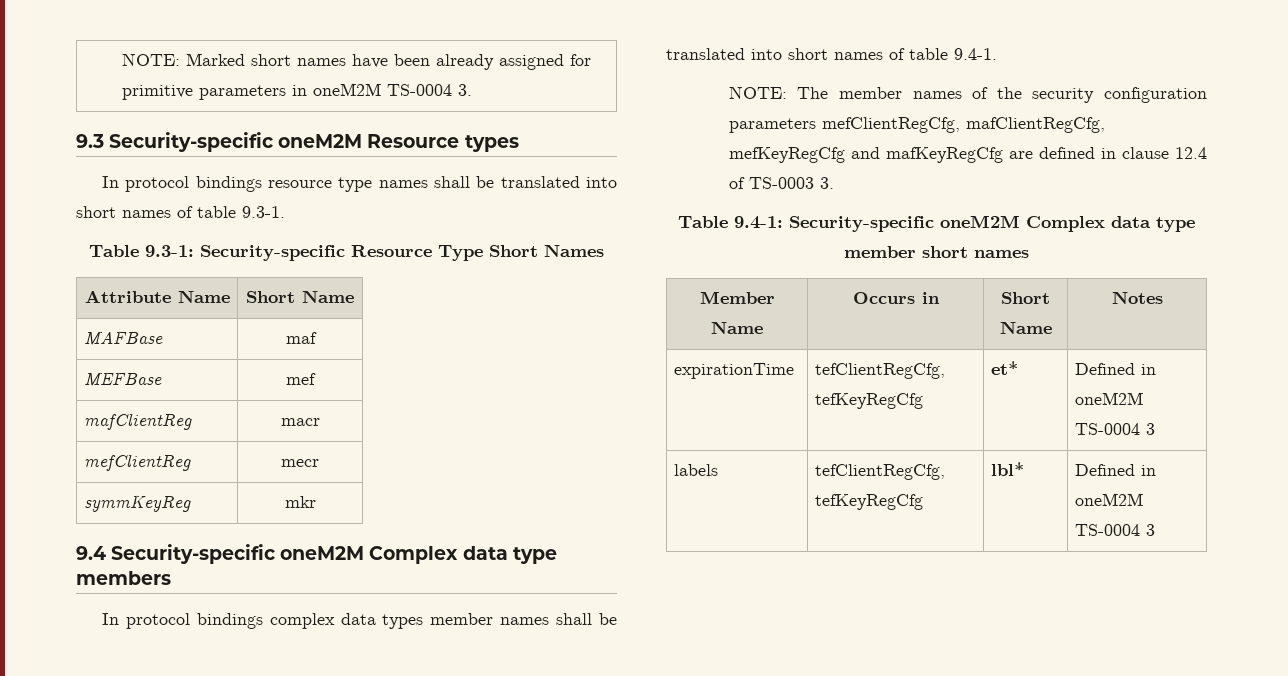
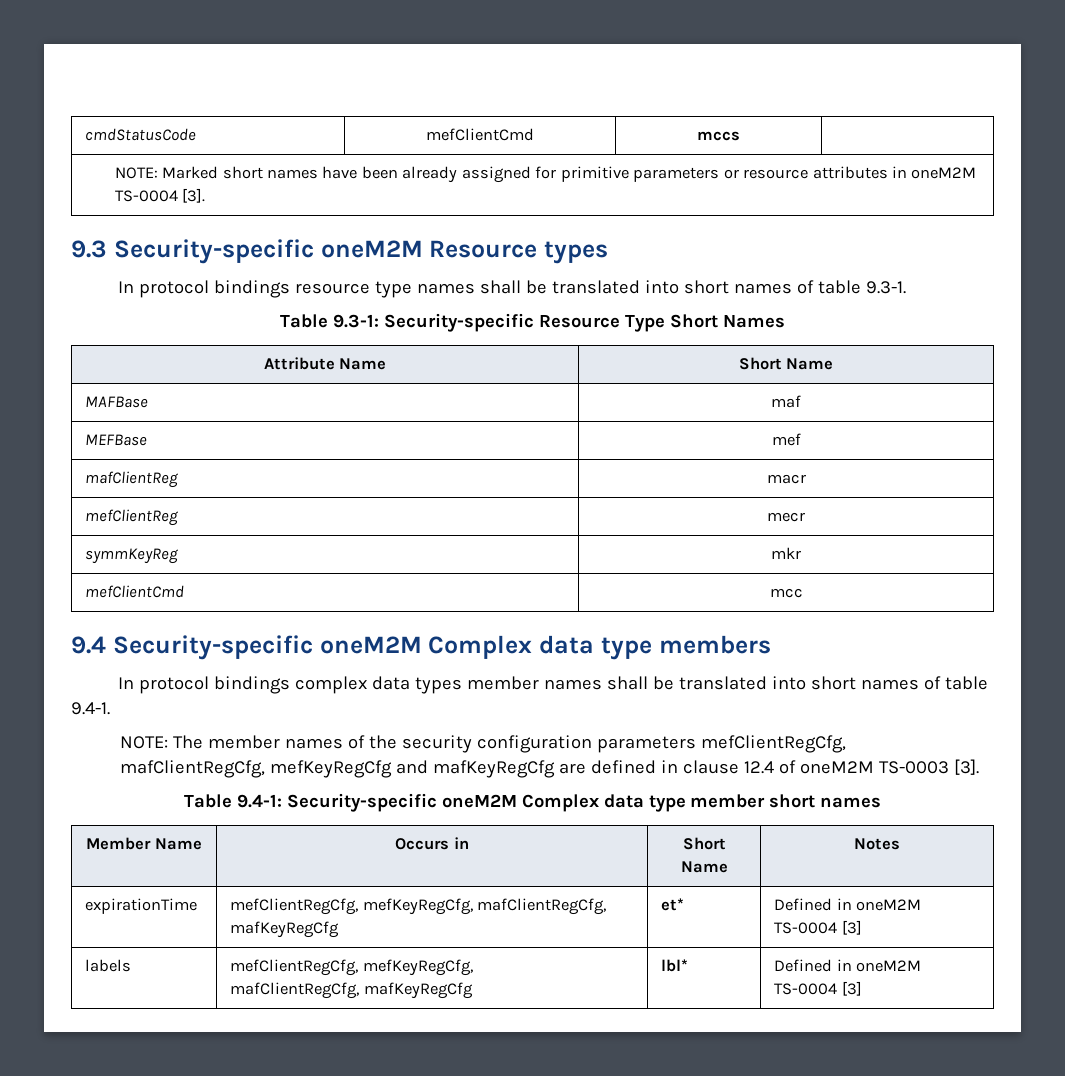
+ cmdStatusCode | mefClientCmd | mccs |
- NOTE: Marked short names have been already assigned for primitive parameters in oneM2M TS-0004 3.
+ NOTE: Marked short names have been already assigned for primitive parameters or resource attributes in oneM2M TS-0004 [3].
+ mefClientCmd | mcc
- NOTE: The member names of the security configuration parameters mefClientRegCfg, mafClientRegCfg, mefKeyRegCfg and mafKeyRegCfg are defined in clause 12.4 of TS-0003 3.
+ NOTE: The member names of the security configuration parameters mefClientRegCfg, mafClientRegCfg, mefKeyRegCfg and mafKeyRegCfg are defined in clause 12.4 of oneM2M TS-0003 [3].
- expirationTime | tefClientRegCfg, tefKeyRegCfg | et* | Defined in oneM2M TS-0004 3
+ expirationTime | mefClientRegCfg, mefKeyRegCfg, mafClientRegCfg, mafKeyRegCfg | et* | Defined in oneM2M TS-0004 [3]
- labels | tefClientRegCfg, tefKeyRegCfg | lbl* | Defined in oneM2M TS-0004 3
+ labels | mefClientRegCfg, mefKeyRegCfg,
+ mafClientRegCfg, mafKeyRegCfg | lbl* | Defined in oneM2M TS-0004 [3]

